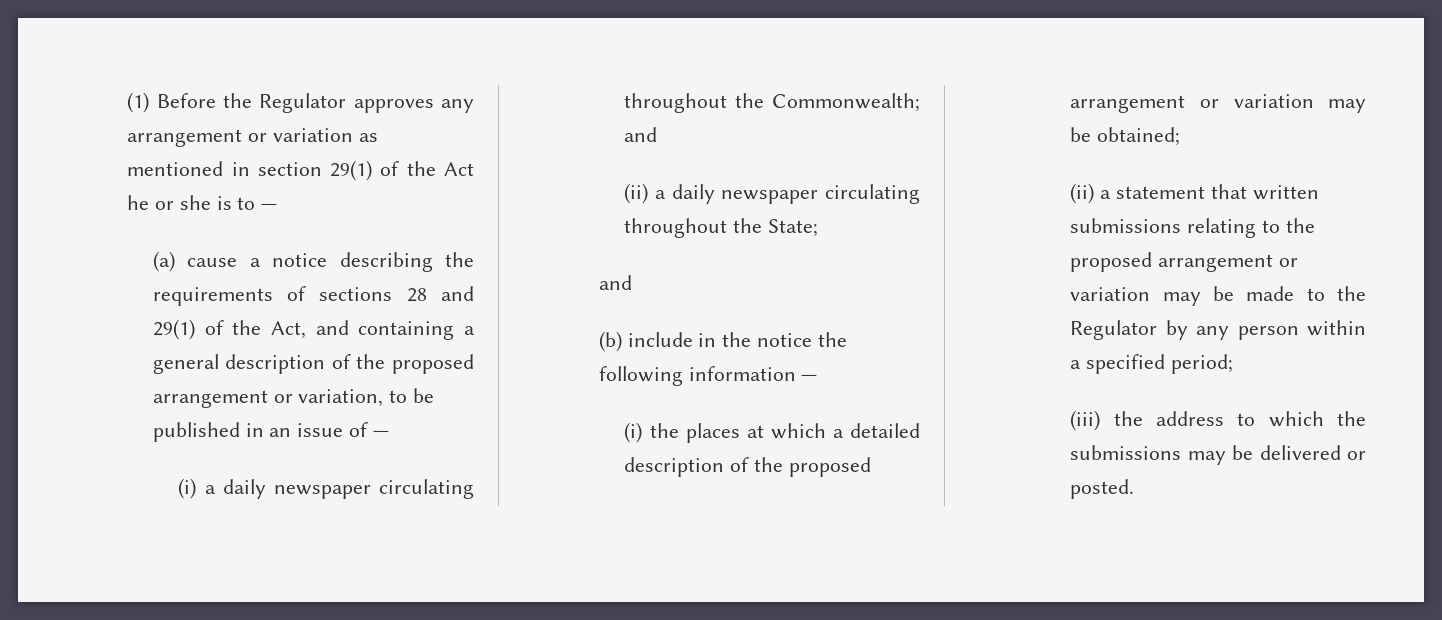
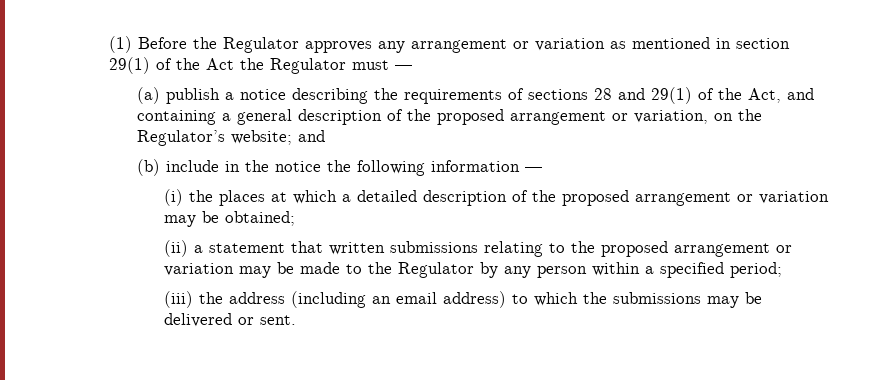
- (1) Before the Regulator approves any arrangement or variation as mentioned in section 29(1) of the Act he or she is to —
+ (1) Before the Regulator approves any arrangement or variation as mentioned in section 29(1) of the Act the Regulator must —
- (a) cause a notice describing the requirements of sections 28 and 29(1) of the Act, and containing a general description of the proposed arrangement or variation, to be published in an issue of —
- (i) a daily newspaper circulating throughout the Commonwealth; and
- (ii) a daily newspaper circulating throughout the State;
- and
+ (a) publish a notice describing the requirements of sections 28 and 29(1) of the Act, and containing a general description of the proposed arrangement or variation, on the Regulator’s website; and
- (iii) the address to which the submissions may be delivered or posted.
+ (iii) the address (including an email address) to which the submissions may be delivered or sent.

